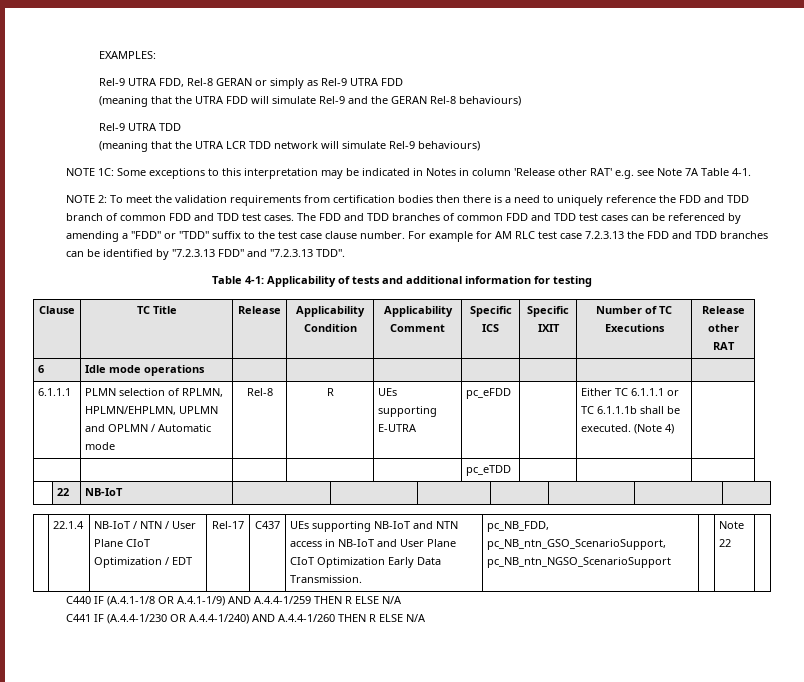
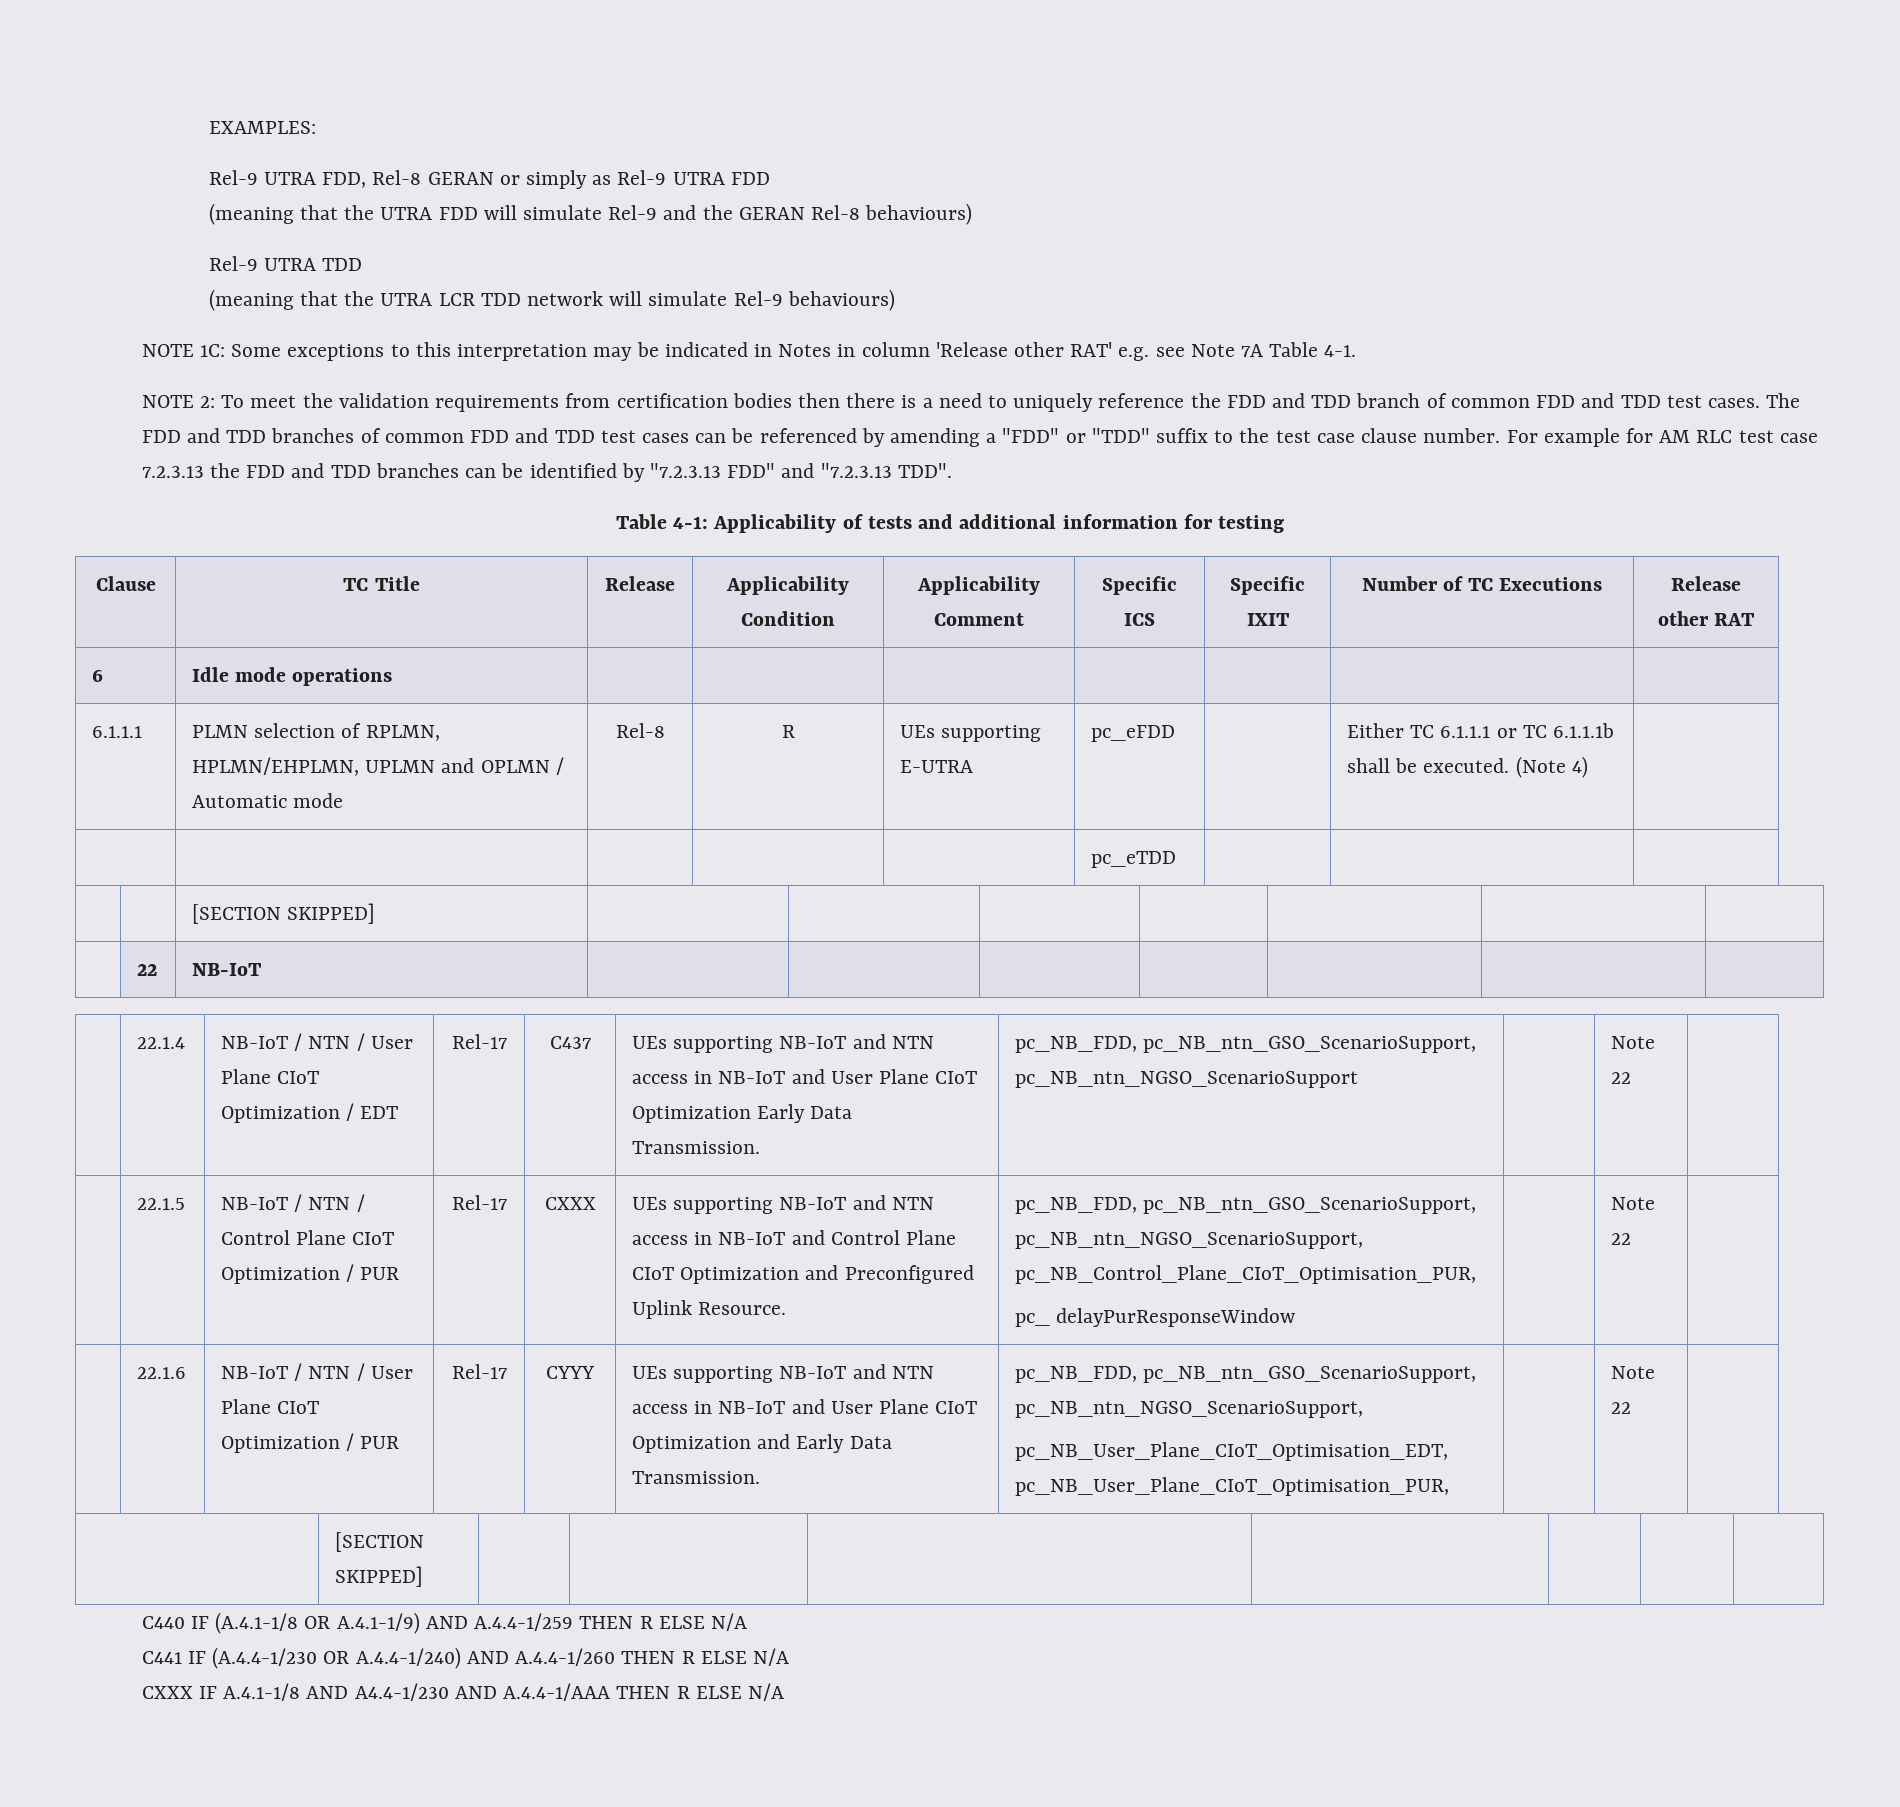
+ | | [SECTION SKIPPED] | | | | | | |
+ | 22.1.5 | NB-IoT / NTN / Control Plane CIoT Optimization / PUR | Rel-17 | CXXX | UEs supporting NB-IoT and NTN access in NB-IoT and Control Plane CIoT Optimization and Preconfigured Uplink Resource. | pc_NB_FDD, pc_NB_ntn_GSO_ScenarioSupport, pc_NB_ntn_NGSO_ScenarioSupport, pc_NB_Control_Plane_CIoT_Optimisation_PUR,
+ pc_ delayPurResponseWindow | | Note 22 |
+ | 22.1.6 | NB-IoT / NTN / User Plane CIoT Optimization / PUR | Rel-17 | CYYY | UEs supporting NB-IoT and NTN access in NB-IoT and User Plane CIoT Optimization and Early Data Transmission. | pc_NB_FDD, pc_NB_ntn_GSO_ScenarioSupport, pc_NB_ntn_NGSO_ScenarioSupport,
+ pc_NB_User_Plane_CIoT_Optimisation_EDT, pc_NB_User_Plane_CIoT_Optimisation_PUR, | | Note 22 |
+ | [SECTION SKIPPED] | | | | | | |
+ CXXX IF A.4.1-1/8 AND A4.4-1/230 AND A.4.4-1/AAA THEN R ELSE N/A

